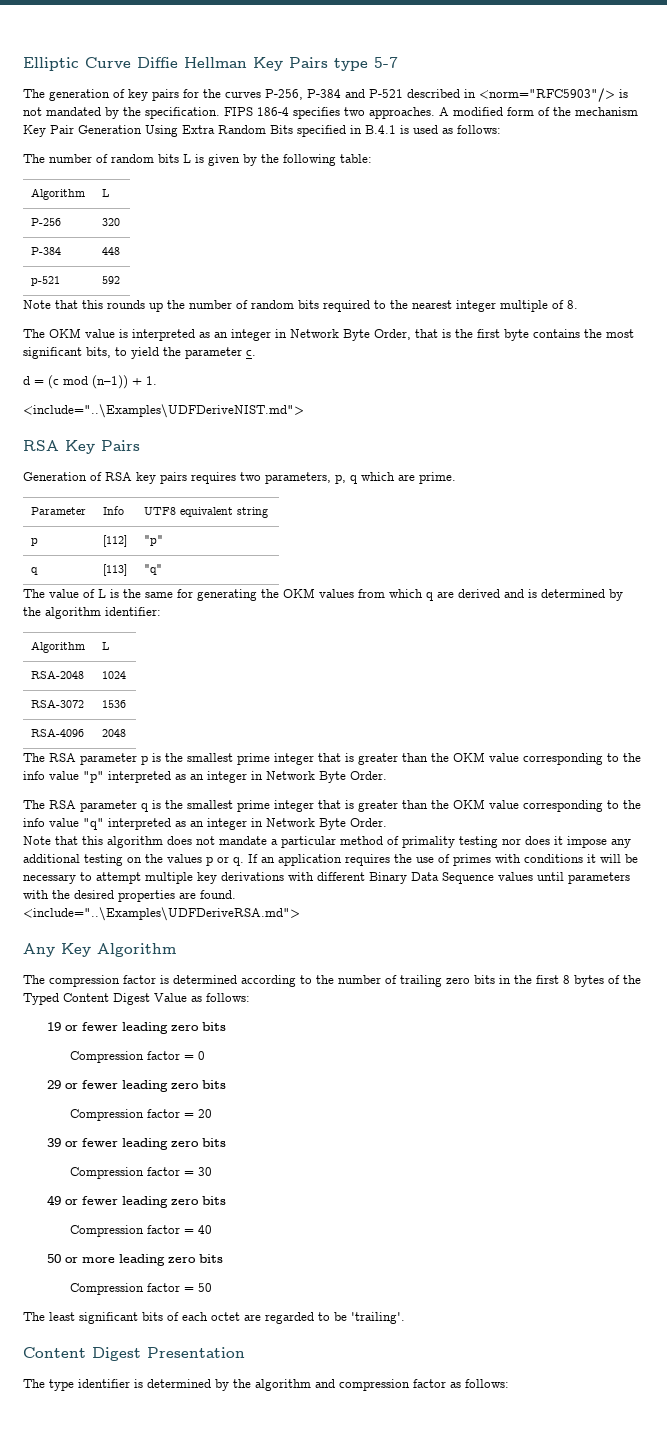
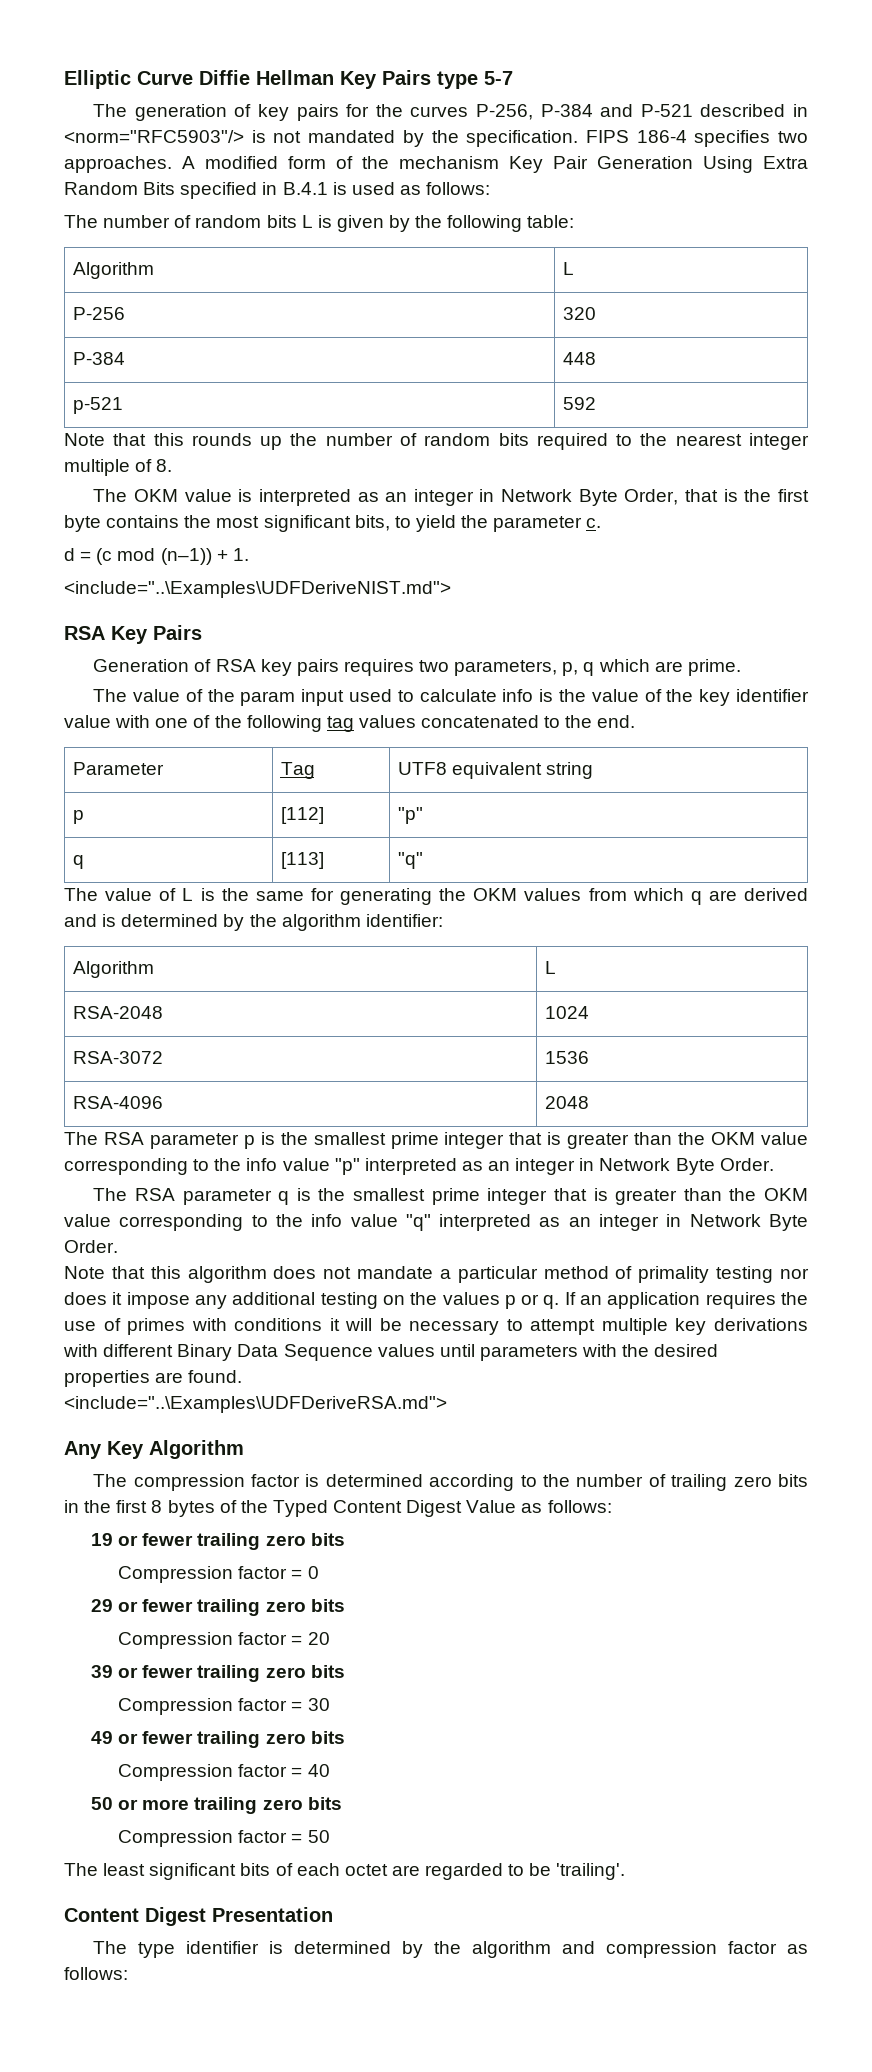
+ The value of the param input used to calculate info is the value of the key identifier value with one of the following tag values concatenated to the end.
- Parameter | Info | UTF8 equivalent string
+ Parameter | Tag | UTF8 equivalent string
- 19 or fewer leading zero bits
+ 19 or fewer trailing zero bits
- 29 or fewer leading zero bits
+ 29 or fewer trailing zero bits
- 39 or fewer leading zero bits
+ 39 or fewer trailing zero bits
- 49 or fewer leading zero bits
+ 49 or fewer trailing zero bits
- 50 or more leading zero bits
+ 50 or more trailing zero bits

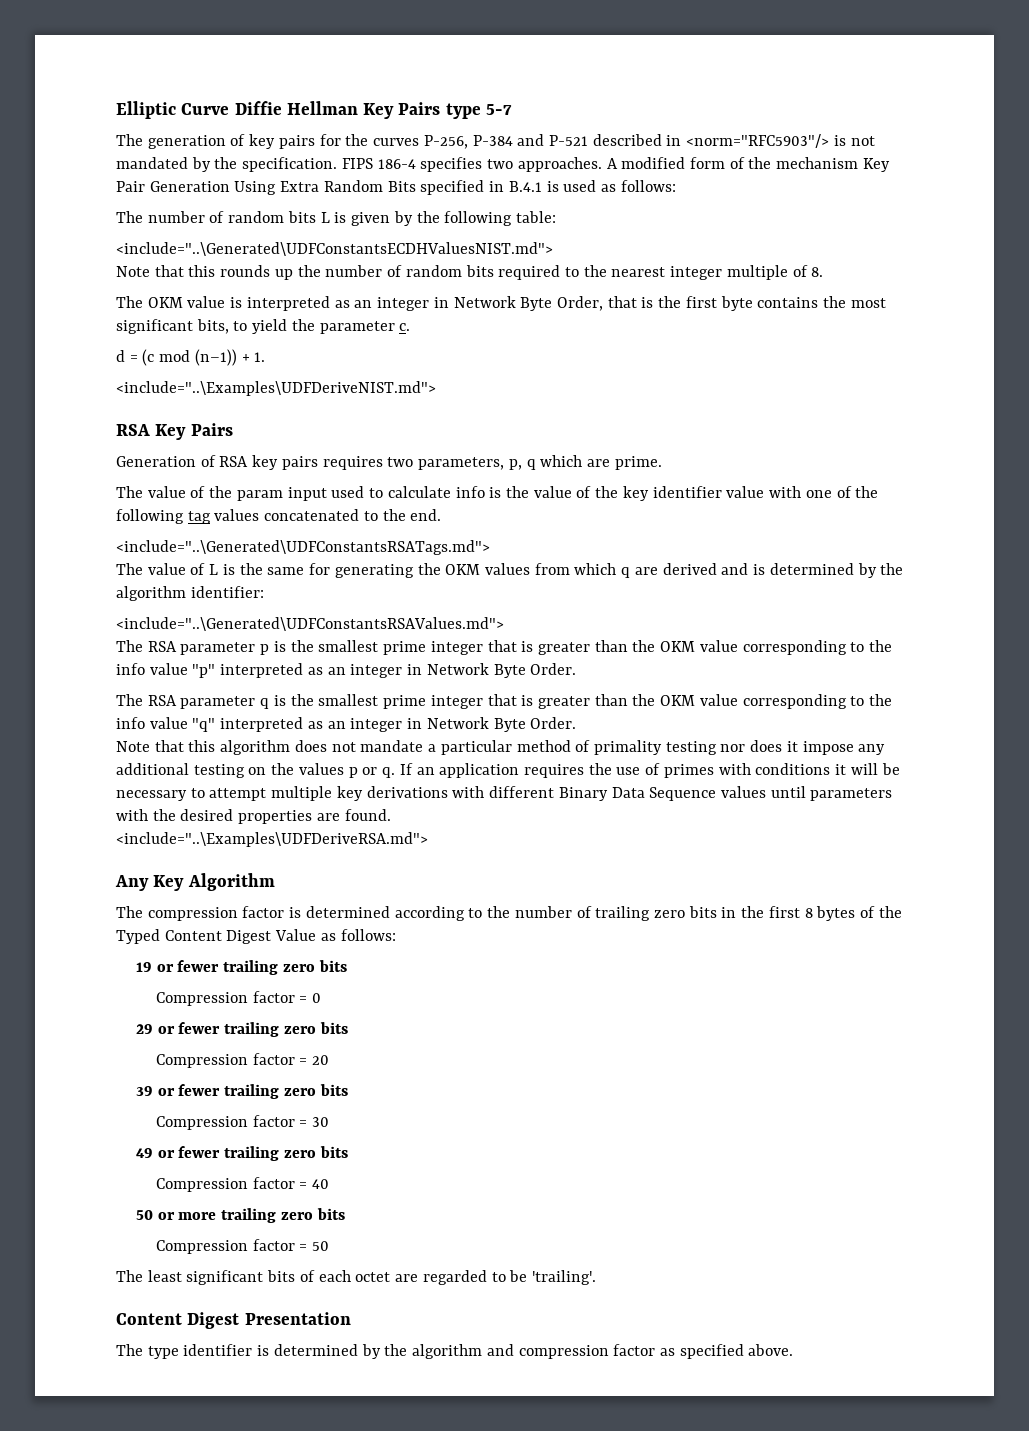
  The number of random bits L is given by the following table:
- Algorithm | L
- P-256 | 320
- P-384 | 448
- p-521 | 592
+ <include="..\Generated\UDFConstantsECDHValuesNIST.md">
- Parameter | Tag | UTF8 equivalent string
- p | [112] | "p"
- q | [113] | "q"
+ <include="..\Generated\UDFConstantsRSATags.md">
  The value of L is the same for generating the OKM values from which q are derived and is determined by the algorithm identifier:
- Algorithm | L
- RSA-2048 | 1024
- RSA-3072 | 1536
- RSA-4096 | 2048
+ <include="..\Generated\UDFConstantsRSAValues.md">
- The type identifier is determined by the algorithm and compression factor as follows:
+ The type identifier is determined by the algorithm and compression factor as specified above.

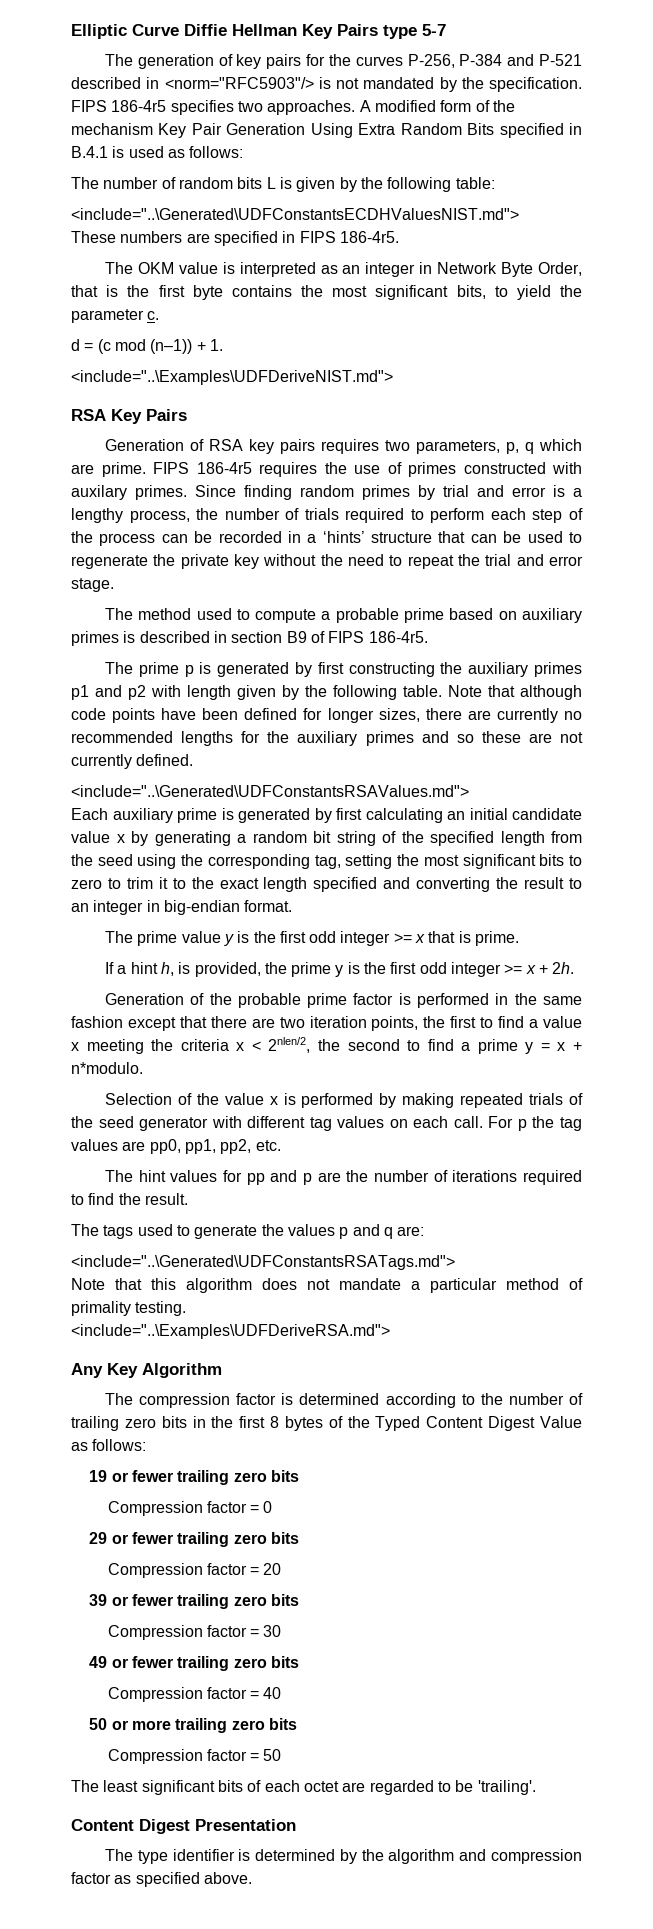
- FIPS 186-4 specifies two approaches.
+ FIPS 186-4r5 specifies two approaches.
- Note that this rounds up the number of random bits required to the nearest integer multiple of 8.
+ These numbers are specified in FIPS 186-4r5.
- Generation of RSA key pairs requires two parameters, p, q which are prime.
- The value of the param input used to calculate info is the value of the key identifier value with one of the following tag values concatenated to the end.
+ Generation of RSA key pairs requires two parameters, p, q which are prime. FIPS 186-4r5 requires the use of primes constructed with auxilary primes. Since finding random primes by trial and error is a lengthy process, the number of trials required to perform each step of the process can be recorded in a ‘hints’ structure that can be used to regenerate the private key without the need to repeat the trial and error stage.
+ The method used to compute a probable prime based on auxiliary primes is described in section B9 of FIPS 186-4r5.
+ The prime p is generated by first constructing the auxiliary primes p1 and p2 with length given by the following table. Note that although code points have been defined for longer sizes, there are currently no recommended lengths for the auxiliary primes and so these are not currently defined.
+ <include="..\Generated\UDFConstantsRSAValues.md">
+ Each auxiliary prime is generated by first calculating an initial candidate value x by generating a random bit string of the specified length from the seed using the corresponding tag, setting the most significant bits to zero to trim it to the exact length specified and converting the result to an integer in big-endian format.
+ The prime value y is the first odd integer >= x that is prime.
+ If a hint h, is provided, the prime y is the first odd integer >= x + 2h.
+ Generation of the probable prime factor is performed in the same fashion except that there are two iteration points, the first to find a value x meeting the criteria x < 2nlen/2, the second to find a prime y = x + n*modulo.
+ Selection of the value x is performed by making repeated trials of the seed generator with different tag values on each call. For p the tag values are pp0, pp1, pp2, etc.
+ The hint values for pp and p are the number of iterations required to find the result.
+ The tags used to generate the values p and q are:
  <include="..\Generated\UDFConstantsRSATags.md">
- The value of L is the same for generating the OKM values from which q are derived and is determined by the algorithm identifier:
- <include="..\Generated\UDFConstantsRSAValues.md">
- The RSA parameter p is the smallest prime integer that is greater than the OKM value corresponding to the info value "p" interpreted as an integer in Network Byte Order.
- The RSA parameter q is the smallest prime integer that is greater than the OKM value corresponding to the info value "q" interpreted as an integer in Network Byte Order.
- Note that this algorithm does not mandate a particular method of primality testing nor does it impose any additional testing on the values p or q. If an application requires the use of primes with conditions it will be necessary to attempt multiple key derivations with different Binary Data Sequence values until parameters with the desired properties are found.
+ Note that this algorithm does not mandate a particular method of primality testing.

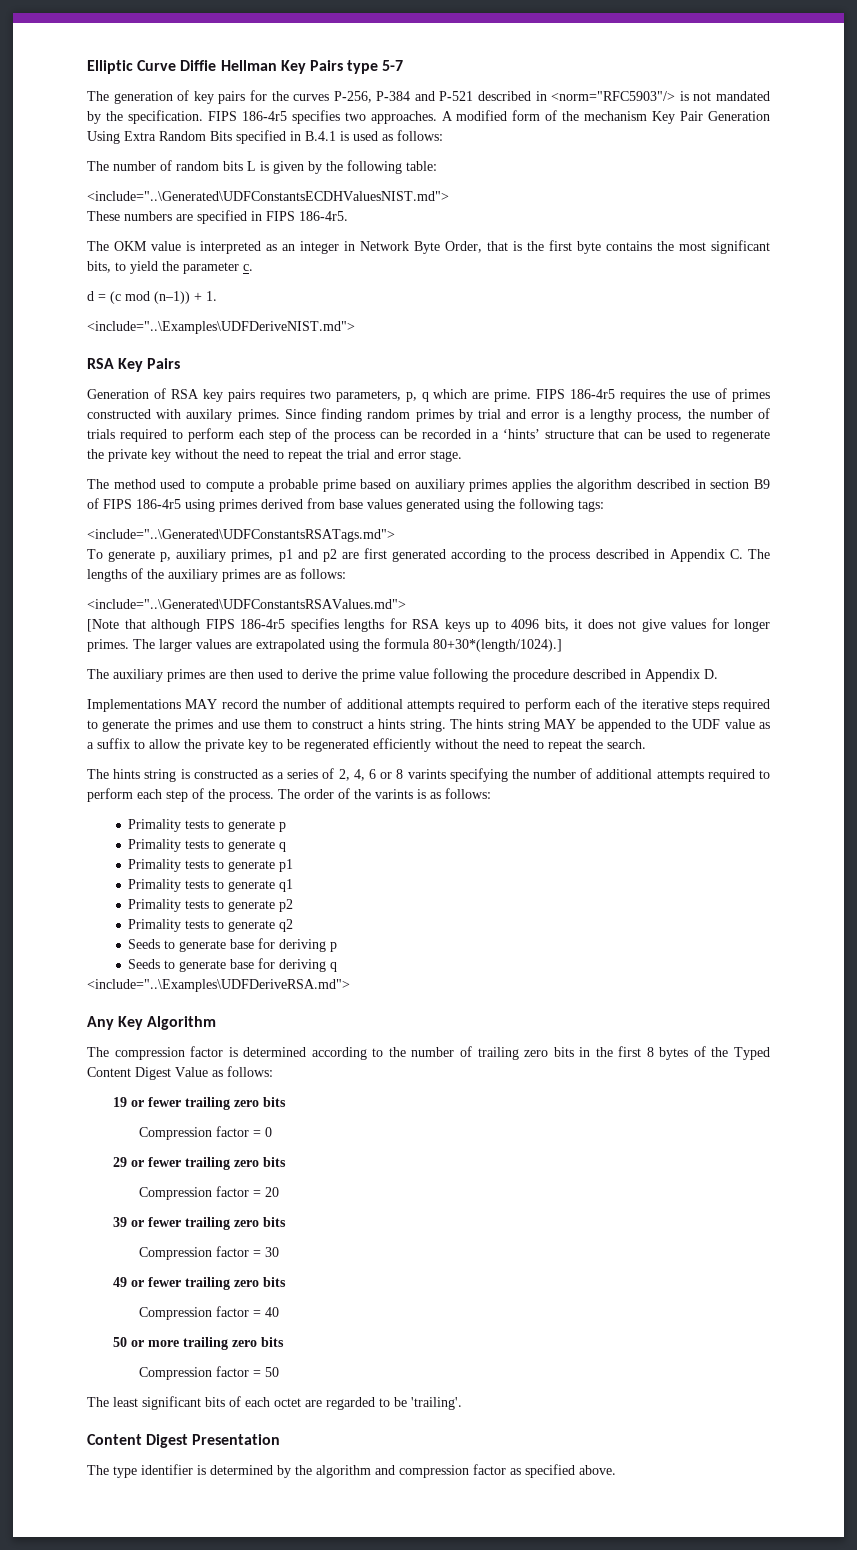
- The method used to compute a probable prime based on auxiliary primes is described in section B9 of FIPS 186-4r5.
- The prime p is generated by first constructing the auxiliary primes p1 and p2 with length given by the following table. Note that although code points have been defined for longer sizes, there are currently no recommended lengths for the auxiliary primes and so these are not currently defined.
+ The method used to compute a probable prime based on auxiliary primes applies the algorithm described in section B9 of FIPS 186-4r5 using primes derived from base values generated using the following tags:
+ <include="..\Generated\UDFConstantsRSATags.md">
+ To generate p, auxiliary primes, p1 and p2 are first generated according to the process described in Appendix C. The lengths of the auxiliary primes are as follows:
  <include="..\Generated\UDFConstantsRSAValues.md">
- Each auxiliary prime is generated by first calculating an initial candidate value x by generating a random bit string of the specified length from the seed using the corresponding tag, setting the most significant bits to zero to trim it to the exact length specified and converting the result to an integer in big-endian format.
- The prime value y is the first odd integer >= x that is prime.
- If a hint h, is provided, the prime y is the first odd integer >= x + 2h.
- Generation of the probable prime factor is performed in the same fashion except that there are two iteration points, the first to find a value x meeting the criteria x < 2nlen/2, the second to find a prime y = x + n*modulo.
- Selection of the value x is performed by making repeated trials of the seed generator with different tag values on each call. For p the tag values are pp0, pp1, pp2, etc.
- The hint values for pp and p are the number of iterations required to find the result.
- The tags used to generate the values p and q are:
- <include="..\Generated\UDFConstantsRSATags.md">
- Note that this algorithm does not mandate a particular method of primality testing.
+ [Note that although FIPS 186-4r5 specifies lengths for RSA keys up to 4096 bits, it does not give values for longer primes. The larger values are extrapolated using the formula 80+30*(length/1024).]
+ The auxiliary primes are then used to derive the prime value following the procedure described in Appendix D.
+ Implementations MAY record the number of additional attempts required to perform each of the iterative steps required to generate the primes and use them to construct a hints string. The hints string MAY be appended to the UDF value as a suffix to allow the private key to be regenerated efficiently without the need to repeat the search.
+ The hints string is constructed as a series of 2, 4, 6 or 8 varints specifying the number of additional attempts required to perform each step of the process. The order of the varints is as follows:
+ Primality tests to generate p
+ Primality tests to generate q
+ Primality tests to generate p1
+ Primality tests to generate q1
+ Primality tests to generate p2
+ Primality tests to generate q2
+ Seeds to generate base for deriving p
+ Seeds to generate base for deriving q

